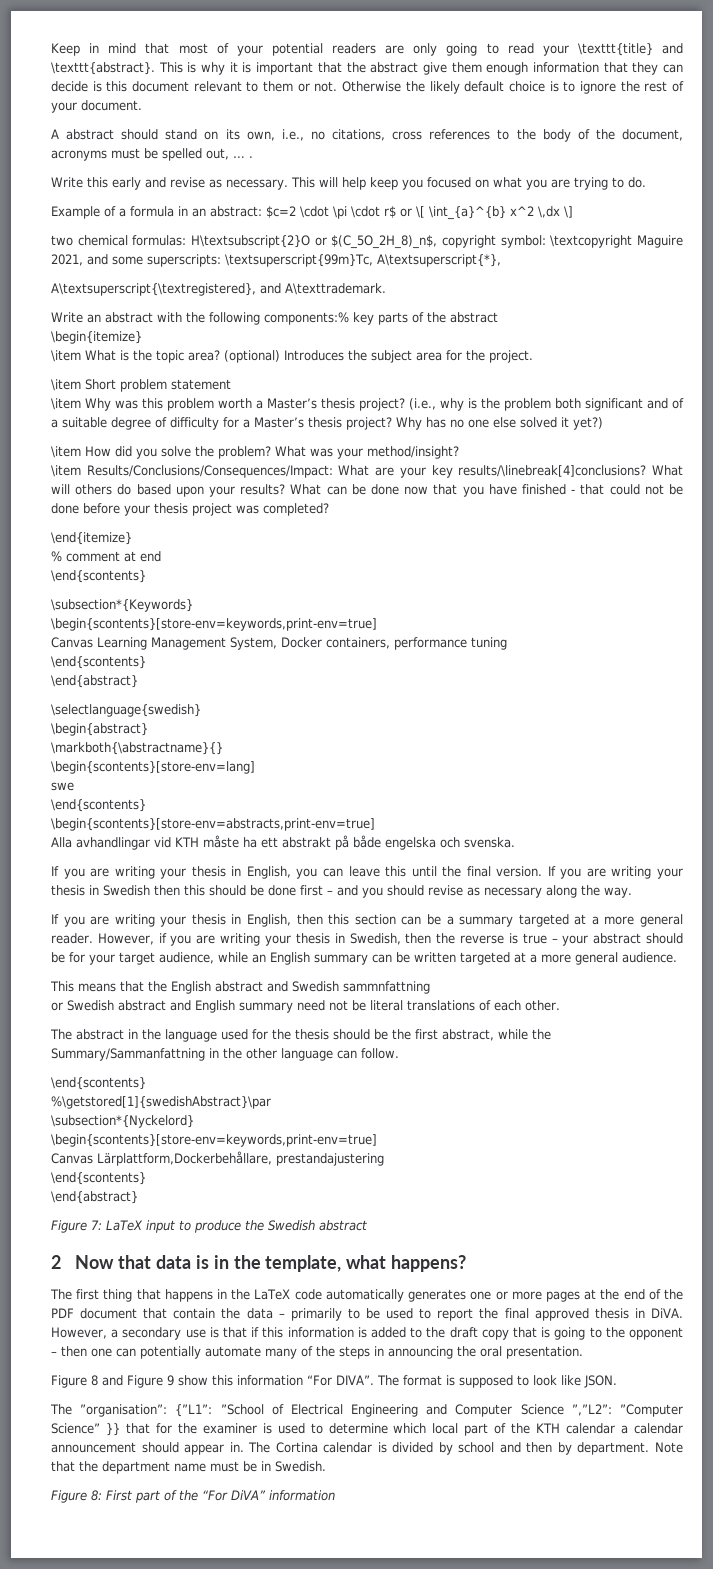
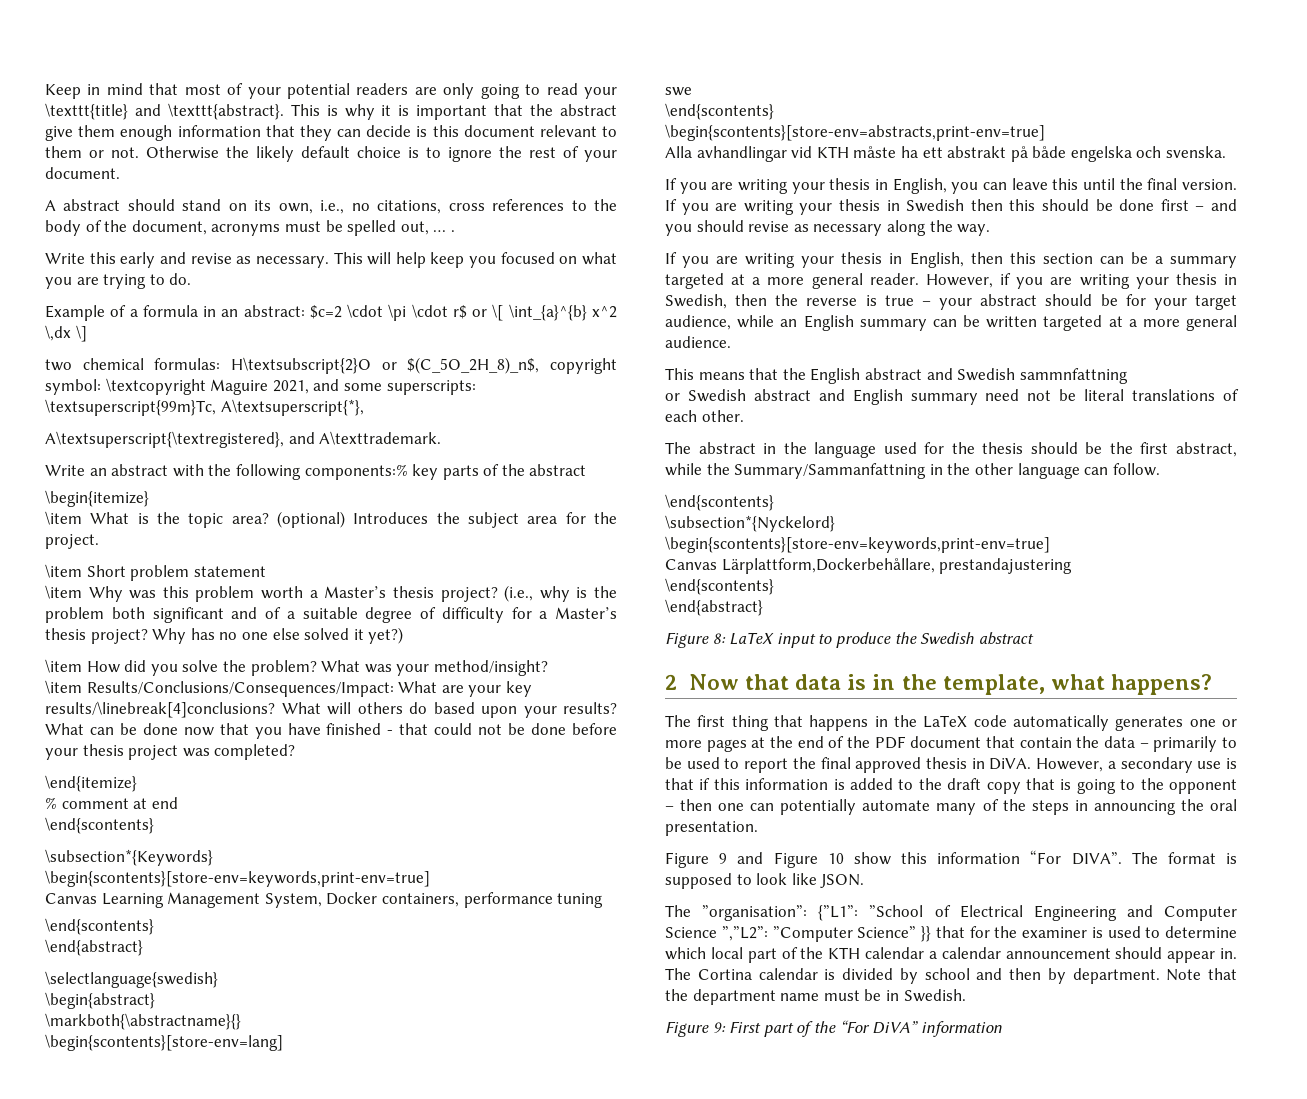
- %\getstored[1]{swedishAbstract}\par
- Figure 7: LaTeX input to produce the Swedish abstract
+ Figure 8: LaTeX input to produce the Swedish abstract
- Figure 8 and Figure 9 show this information “For DIVA”.
+ Figure 9 and Figure 10 show this information “For DIVA”.
- Figure 8: First part of the “For DiVA” information
+ Figure 9: First part of the “For DiVA” information

